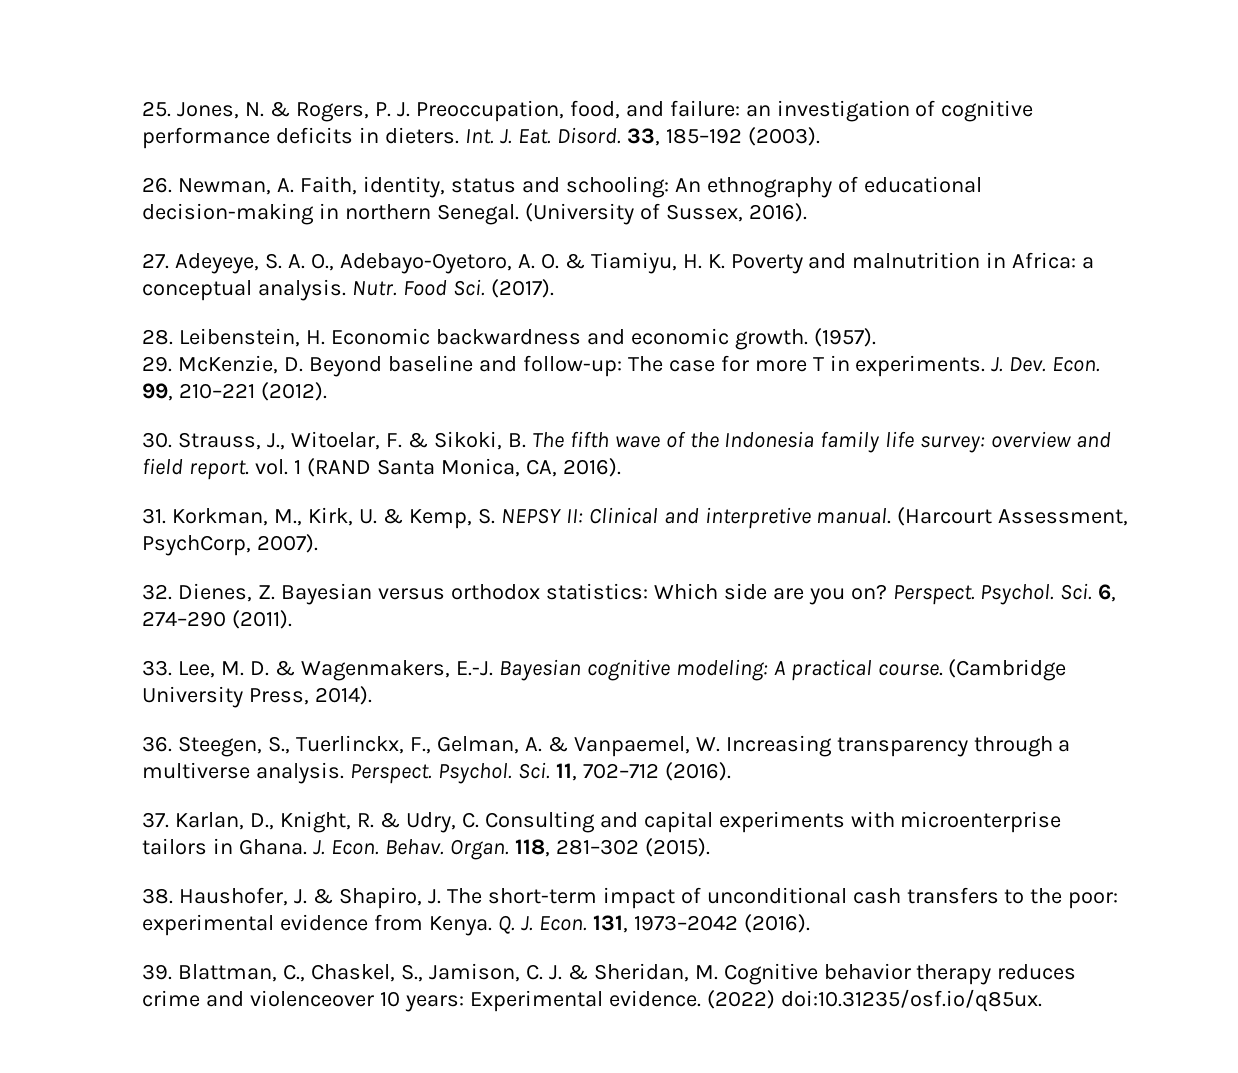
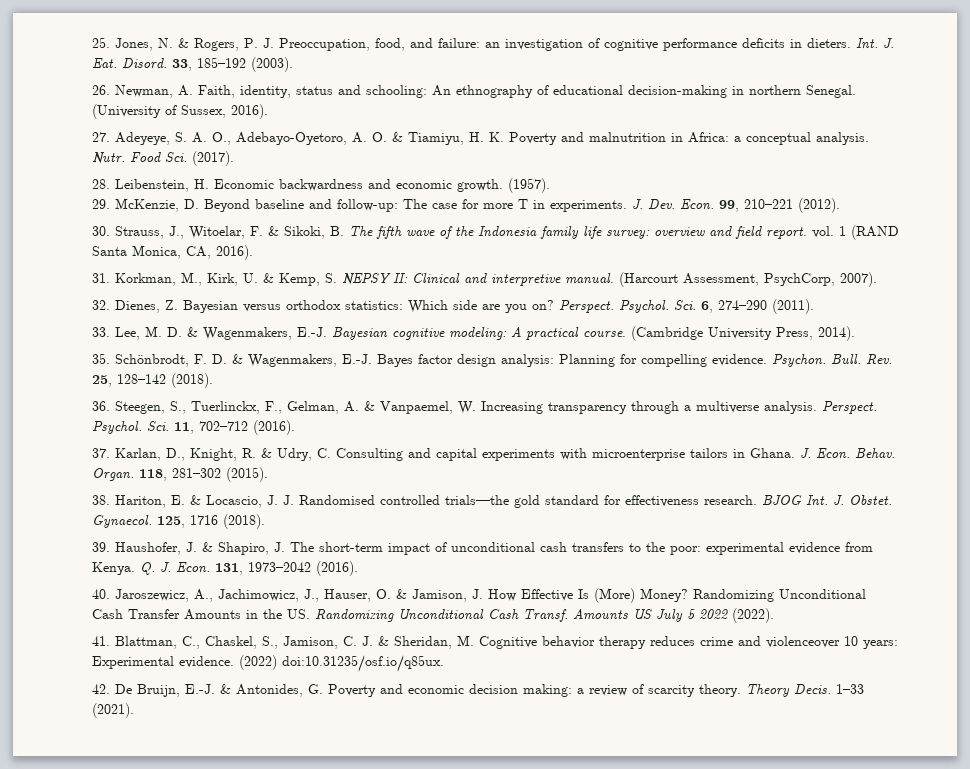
+ 35. Schönbrodt, F. D. & Wagenmakers, E.-J. Bayes factor design analysis: Planning for compelling evidence. Psychon. Bull. Rev. 25, 128–142 (2018).
- 38. Haushofer, J. & Shapiro, J. The short-term impact of unconditional cash transfers to the poor: experimental evidence from Kenya.
+ 38. Hariton, E. & Locascio, J. J. Randomised controlled trials—the gold standard for effectiveness research. BJOG Int. J. Obstet. Gynaecol. 125, 1716 (2018).
+ 39. Haushofer, J. & Shapiro, J. The short-term impact of unconditional cash transfers to the poor: experimental evidence from Kenya.
- 39. Blattman, C., Chaskel, S., Jamison, C. J. & Sheridan, M. Cognitive behavior therapy reduces crime and violenceover 10 years: Experimental evidence.
+ 40. Jaroszewicz, A., Jachimowicz, J., Hauser, O. & Jamison, J. How Effective Is (More) Money? Randomizing Unconditional Cash Transfer Amounts in the US. Randomizing Unconditional Cash Transf. Amounts US July 5 2022 (2022).
+ 41. Blattman, C., Chaskel, S., Jamison, C. J. & Sheridan, M. Cognitive behavior therapy reduces crime and violenceover 10 years: Experimental evidence.
+ 42. De Bruijn, E.-J. & Antonides, G. Poverty and economic decision making: a review of scarcity theory. Theory Decis. 1–33 (2021).

